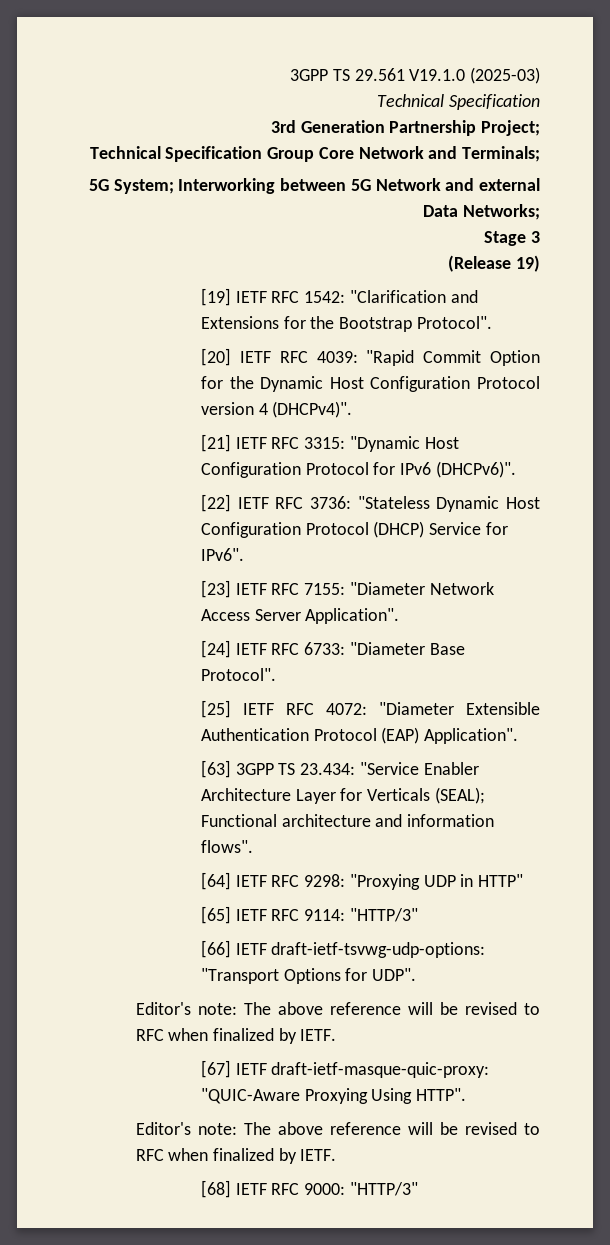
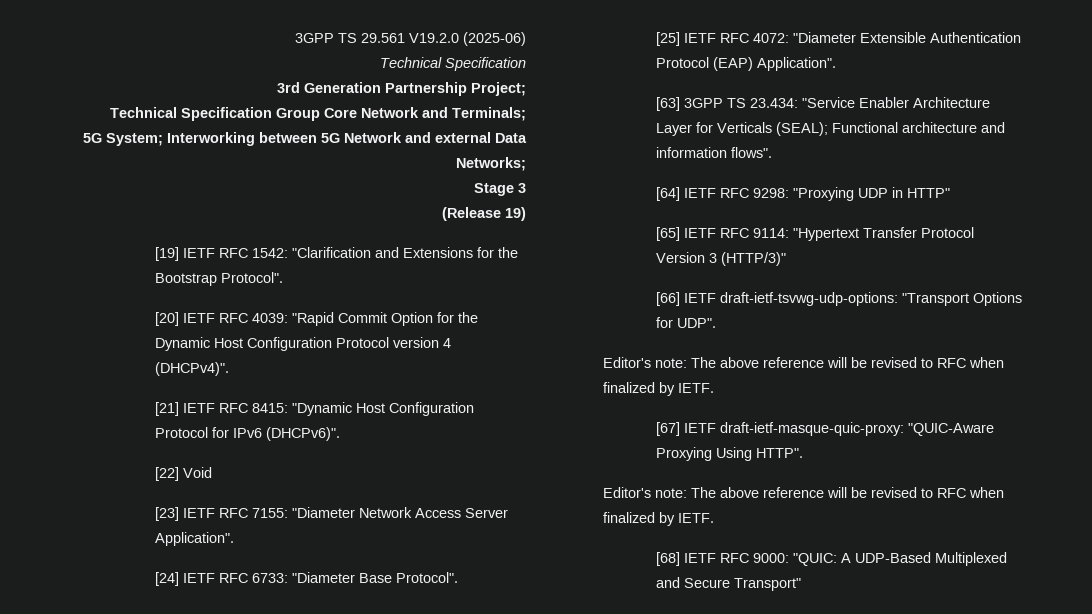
- 3GPP TS 29.561 V19.1.0 (2025-03)
+ 3GPP TS 29.561 V19.2.0 (2025-06)
- [21] IETF RFC 3315: "Dynamic Host Configuration Protocol for IPv6 (DHCPv6)".
+ [21] IETF RFC 8415: "Dynamic Host Configuration Protocol for IPv6 (DHCPv6)".
- [22] IETF RFC 3736: "Stateless Dynamic Host Configuration Protocol (DHCP) Service for IPv6".
+ [22] Void
- [65] IETF RFC 9114: "HTTP/3"
+ [65] IETF RFC 9114: "Hypertext Transfer Protocol Version 3 (HTTP/3)"
- [68] IETF RFC 9000: "HTTP/3"
+ [68] IETF RFC 9000: "QUIC: A UDP-Based Multiplexed and Secure Transport"

